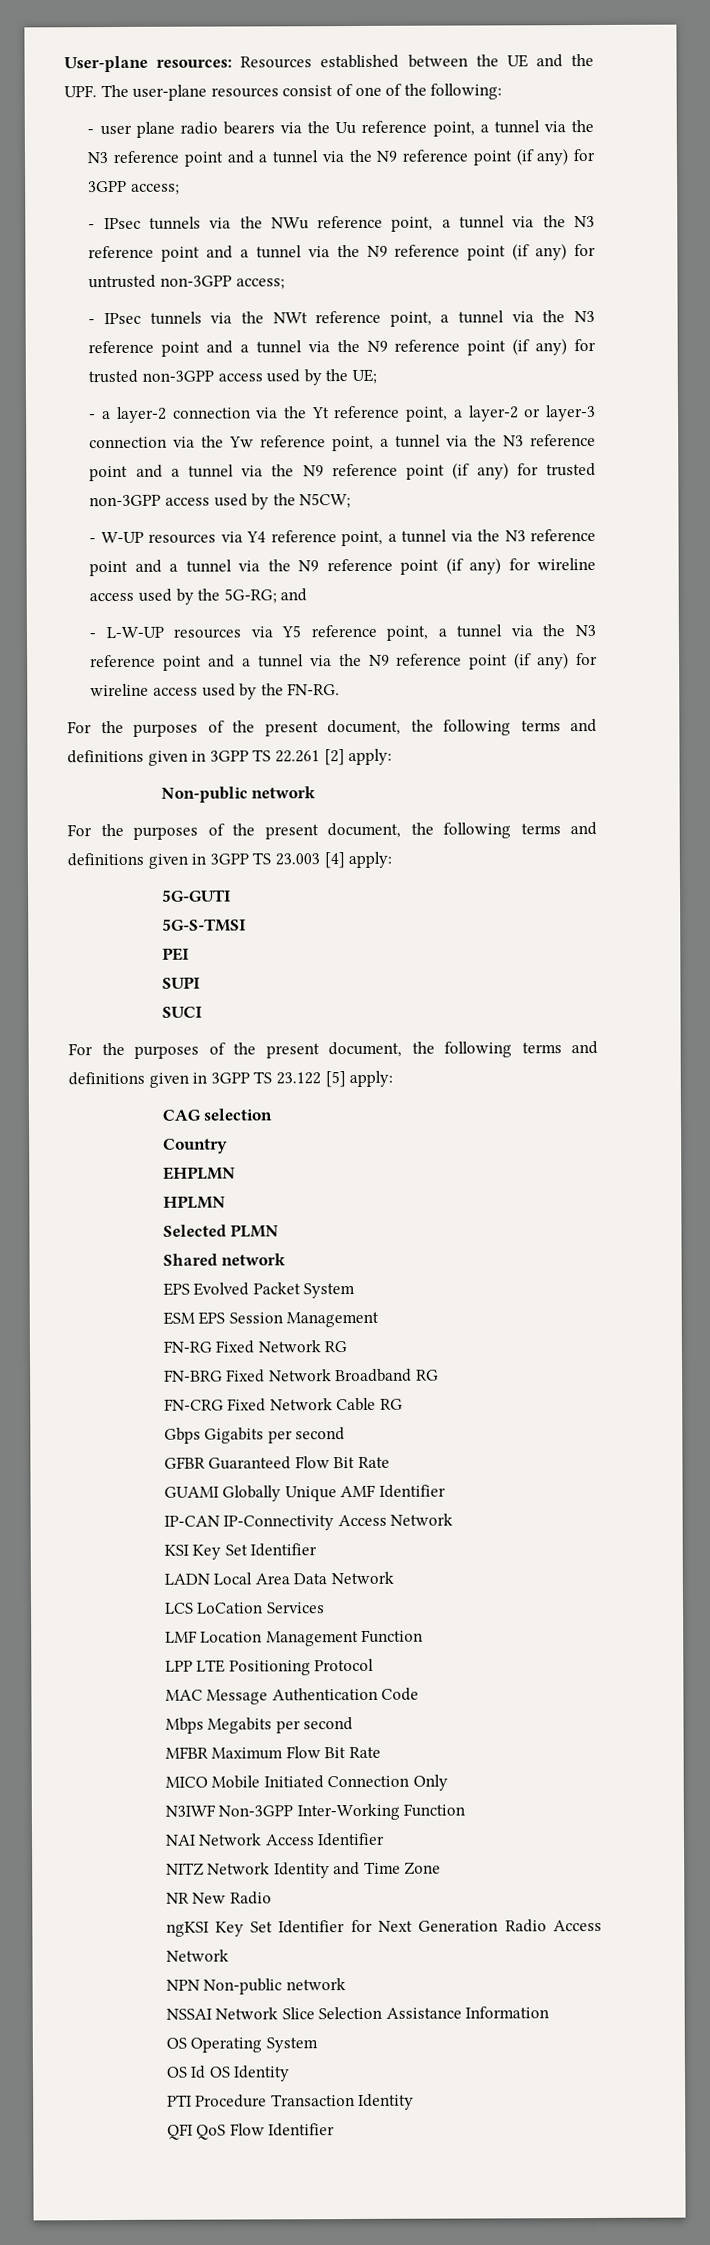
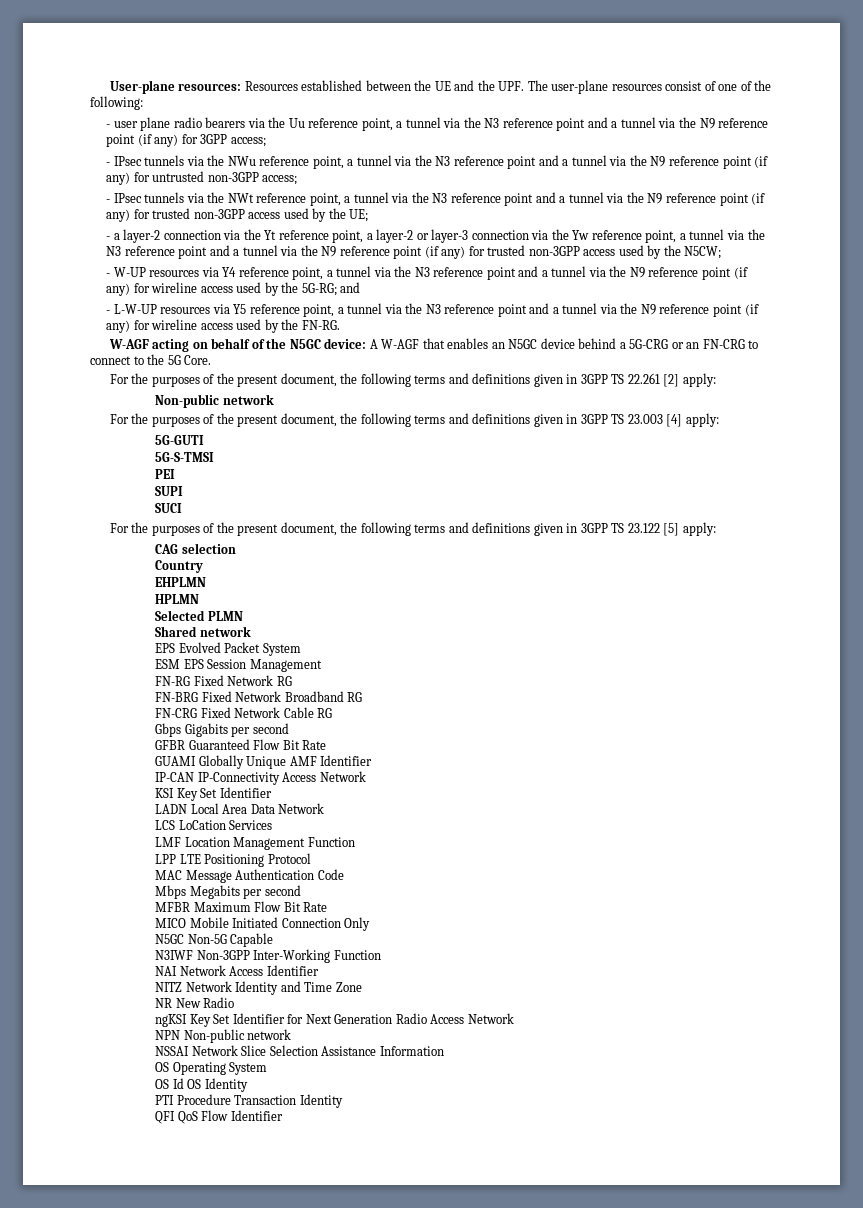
+ W-AGF acting on behalf of the N5GC device: A W-AGF that enables an N5GC device behind a 5G-CRG or an FN-CRG to connect to the 5G Core.
+ N5GC Non-5G Capable

